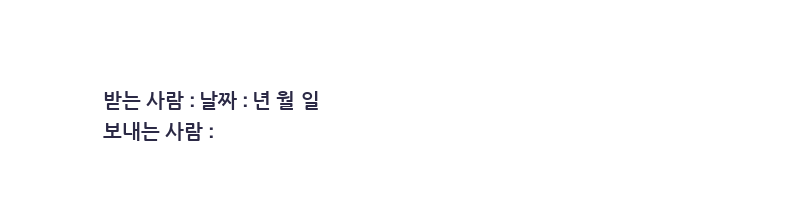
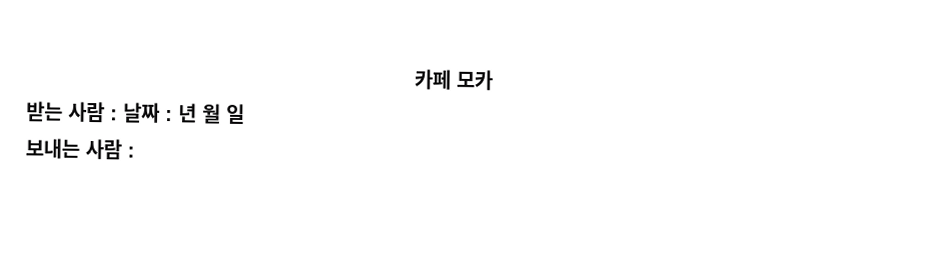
+ 카페 모카

